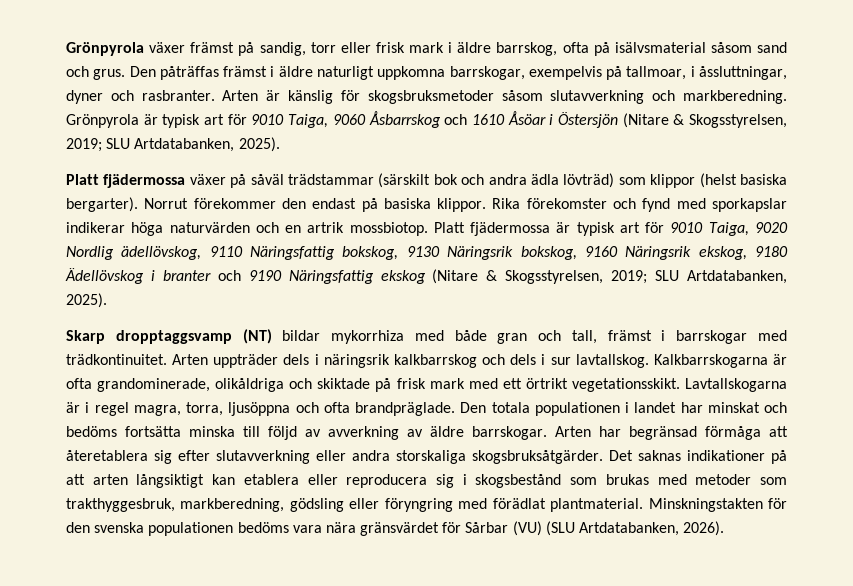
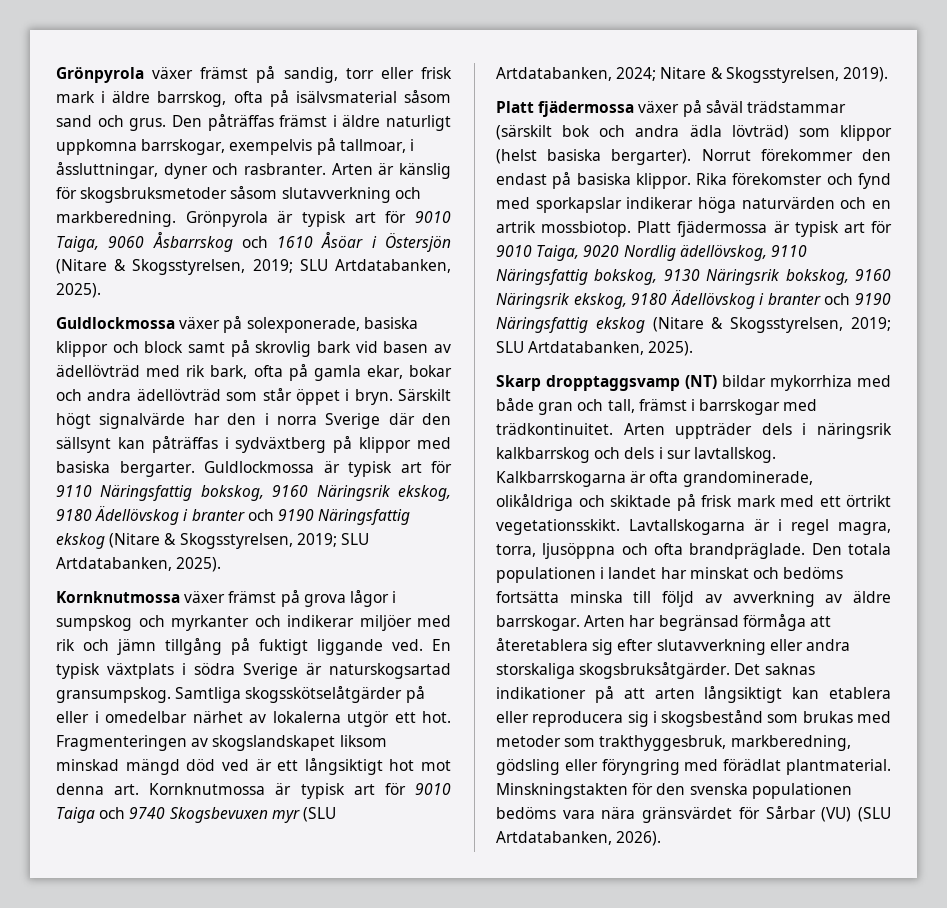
+ Guldlockmossa växer på solexponerade, basiska klippor och block samt på skrovlig bark vid basen av ädellövträd med rik bark, ofta på gamla ekar, bokar och andra ädellövträd som står öppet i bryn. Särskilt högt signalvärde har den i norra Sverige där den sällsynt kan påträffas i sydväxtberg på klippor med basiska bergarter. Guldlockmossa är typisk art för 9110 Näringsfattig bokskog, 9160 Näringsrik ekskog, 9180 Ädellövskog i branter och 9190 Näringsfattig ekskog (Nitare & Skogsstyrelsen, 2019; SLU Artdatabanken, 2025).
+ Kornknutmossa växer främst på grova lågor i sumpskog och myrkanter och indikerar miljöer med rik och jämn tillgång på fuktigt liggande ved. En typisk växtplats i södra Sverige är naturskogsartad gransumpskog. Samtliga skogsskötselåtgärder på eller i omedelbar närhet av lokalerna utgör ett hot. Fragmenteringen av skogslandskapet liksom minskad mängd död ved är ett långsiktigt hot mot denna art. Kornknutmossa är typisk art för 9010 Taiga och 9740 Skogsbevuxen myr (SLU Artdatabanken, 2024; Nitare & Skogsstyrelsen, 2019).

